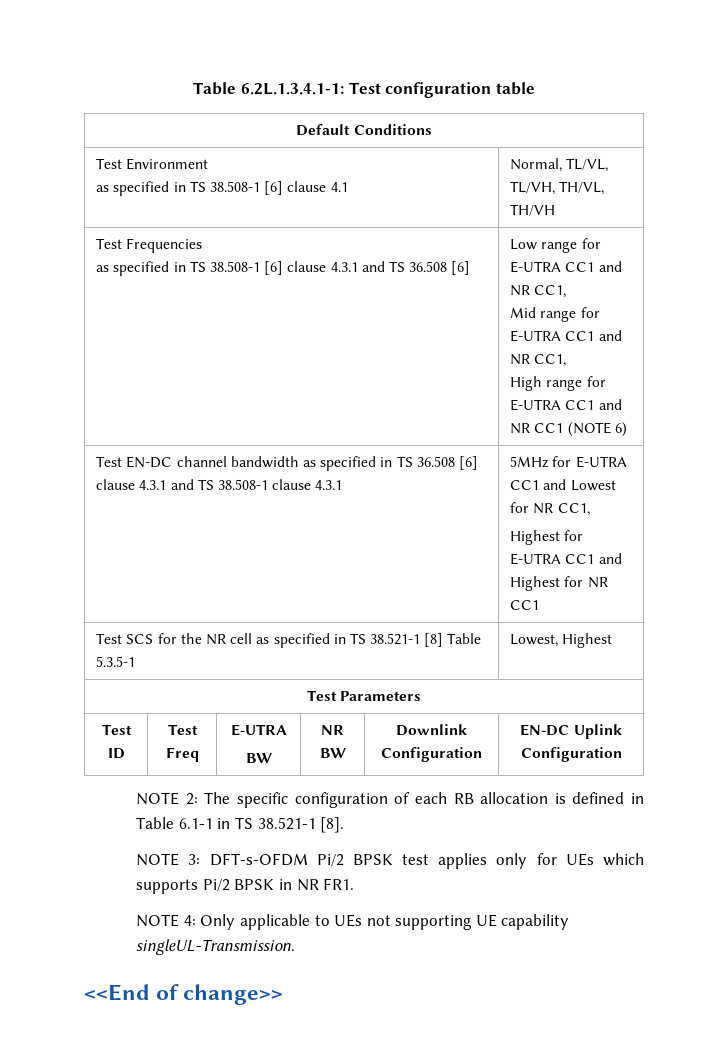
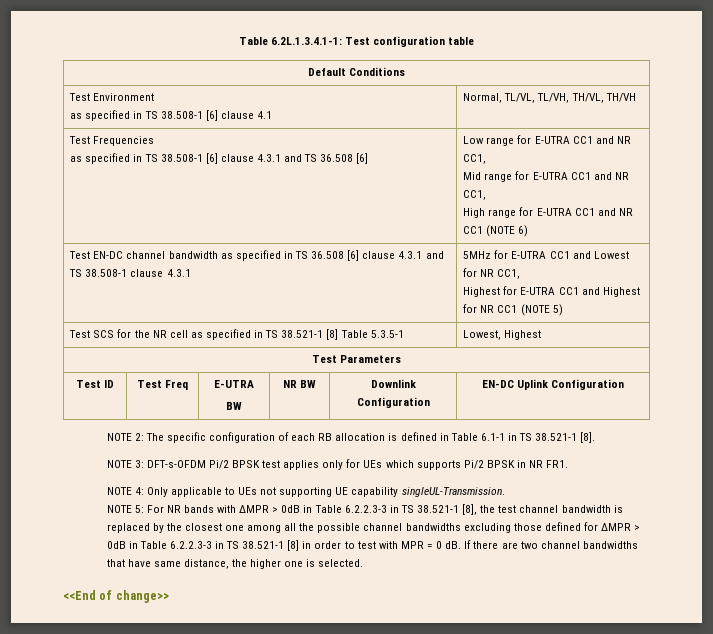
  Test EN-DC channel bandwidth as specified in TS 36.508 [6] clause 4.3.1 and TS 38.508-1 clause 4.3.1 | 5MHz for E-UTRA CC1 and Lowest for NR CC1,
- Highest for E-UTRA CC1 and Highest for NR CC1
+ Highest for E-UTRA CC1 and Highest for NR CC1 (NOTE 5)
+ NOTE 5: For NR bands with ∆MPR > 0dB in Table 6.2.2.3-3 in TS 38.521-1 [8], the test channel bandwidth is replaced by the closest one among all the possible channel bandwidths excluding those defined for ∆MPR > 0dB in Table 6.2.2.3-3 in TS 38.521-1 [8] in order to test with MPR = 0 dB. If there are two channel bandwidths that have same distance, the higher one is selected.

